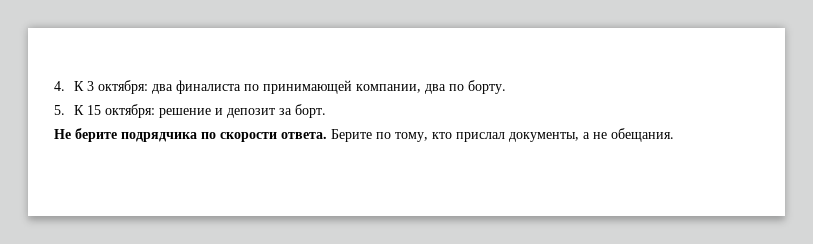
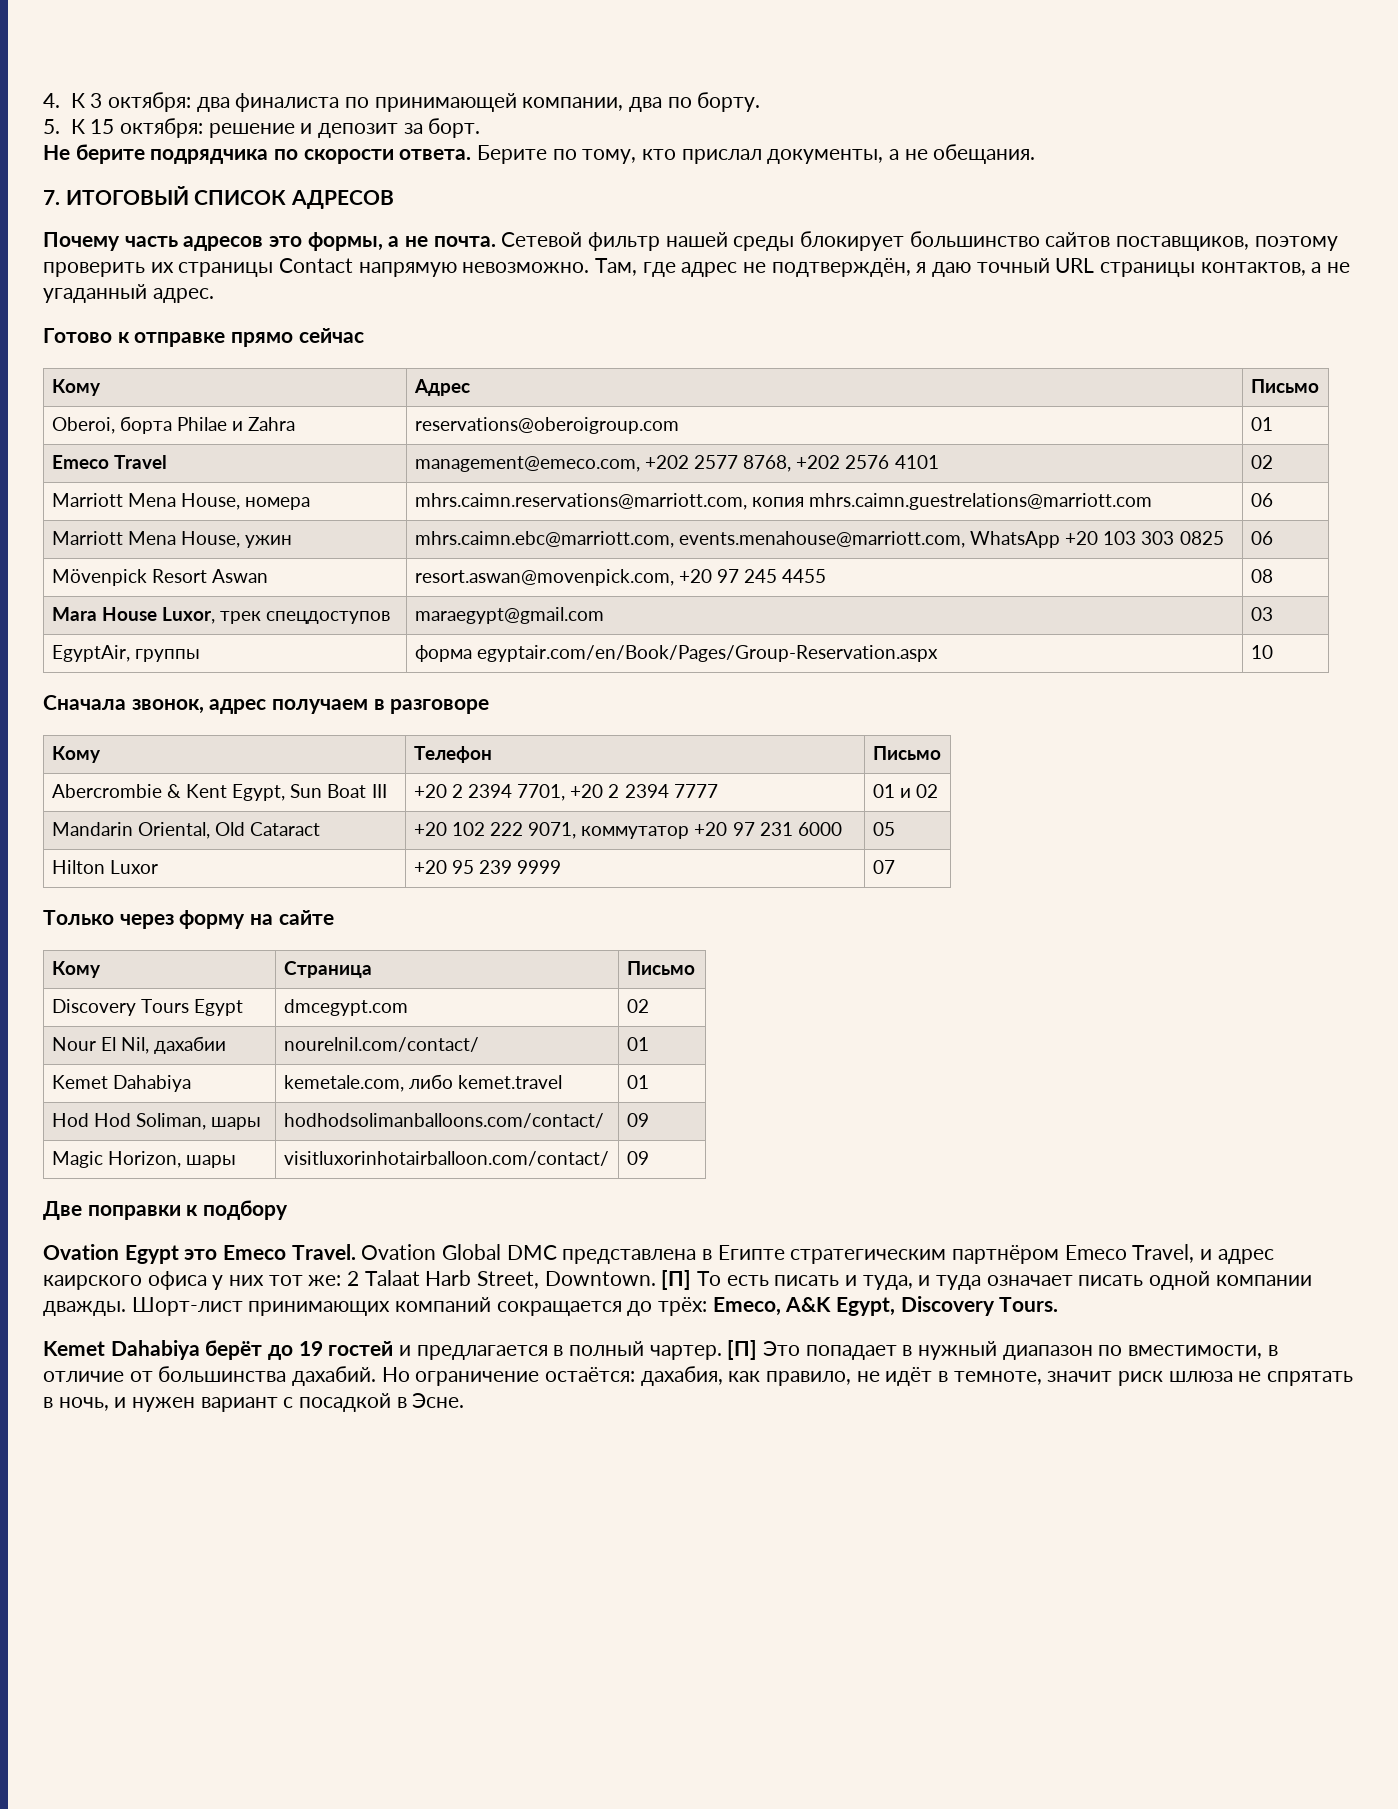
+ 7. ИТОГОВЫЙ СПИСОК АДРЕСОВ
+ Почему часть адресов это формы, а не почта. Сетевой фильтр нашей среды блокирует большинство сайтов поставщиков, поэтому проверить их страницы Contact напрямую невозможно. Там, где адрес не подтверждён, я даю точный URL страницы контактов, а не угаданный адрес.
+ Готово к отправке прямо сейчас
+ Кому | Адрес | Письмо
+ Oberoi, борта Philae и Zahra | reservations@oberoigroup.com | 01
+ Emeco Travel | management@emeco.com, +202 2577 8768, +202 2576 4101 | 02
+ Marriott Mena House, номера | mhrs.caimn.reservations@marriott.com, копия mhrs.caimn.guestrelations@marriott.com | 06
+ Marriott Mena House, ужин | mhrs.caimn.ebc@marriott.com, events.menahouse@marriott.com, WhatsApp +20 103 303 0825 | 06
+ Mövenpick Resort Aswan | resort.aswan@movenpick.com, +20 97 245 4455 | 08
+ Mara House Luxor, трек спецдоступов | maraegypt@gmail.com | 03
+ EgyptAir, группы | форма egyptair.com/en/Book/Pages/Group-Reservation.aspx | 10
+ Сначала звонок, адрес получаем в разговоре
+ Кому | Телефон | Письмо
+ Abercrombie & Kent Egypt, Sun Boat III | +20 2 2394 7701, +20 2 2394 7777 | 01 и 02
+ Mandarin Oriental, Old Cataract | +20 102 222 9071, коммутатор +20 97 231 6000 | 05
+ Hilton Luxor | +20 95 239 9999 | 07
+ Только через форму на сайте
+ Кому | Страница | Письмо
+ Discovery Tours Egypt | dmcegypt.com | 02
+ Nour El Nil, дахабии | nourelnil.com/contact/ | 01
+ Kemet Dahabiya | kemetale.com, либо kemet.travel | 01
+ Hod Hod Soliman, шары | hodhodsolimanballoons.com/contact/ | 09
+ Magic Horizon, шары | visitluxorinhotairballoon.com/contact/ | 09
+ Две поправки к подбору
+ Ovation Egypt это Emeco Travel. Ovation Global DMC представлена в Египте стратегическим партнёром Emeco Travel, и адрес каирского офиса у них тот же: 2 Talaat Harb Street, Downtown. [П] То есть писать и туда, и туда означает писать одной компании дважды. Шорт-лист принимающих компаний сокращается до трёх: Emeco, A&K Egypt, Discovery Tours.
+ Kemet Dahabiya берёт до 19 гостей и предлагается в полный чартер. [П] Это попадает в нужный диапазон по вместимости, в отличие от большинства дахабий. Но ограничение остаётся: дахабия, как правило, не идёт в темноте, значит риск шлюза не спрятать в ночь, и нужен вариант с посадкой в Эсне.

